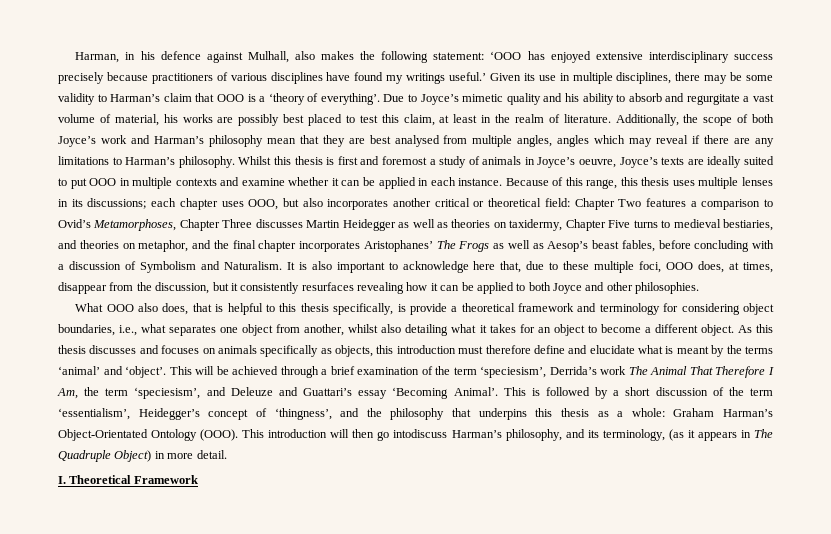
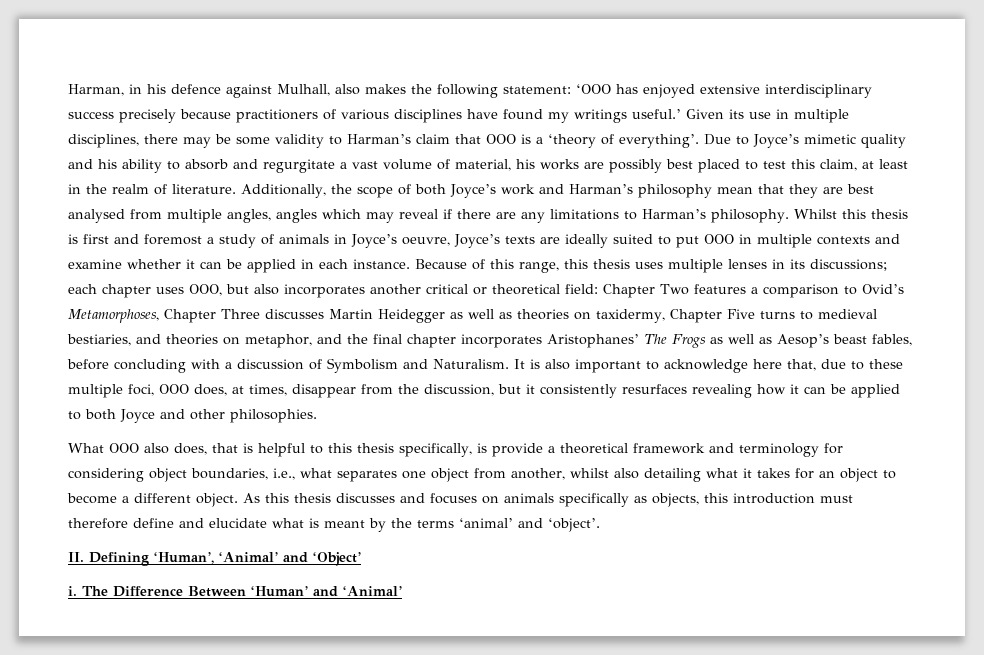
- As this thesis discusses and focuses on animals specifically as objects, this introduction must therefore define and elucidate what is meant by the terms ‘animal’ and ‘object’. This will be achieved through a brief examination of the term ‘speciesism’, Derrida’s work The Animal That Therefore I Am, the term ‘speciesism’, and Deleuze and Guattari’s essay ‘Becoming Animal’. This is followed by a short discussion of the term ‘essentialism’, Heidegger’s concept of ‘thingness’, and the philosophy that underpins this thesis as a whole: Graham Harman’s Object-Orientated Ontology (OOO). This introduction will then go intodiscuss Harman’s philosophy, and its terminology, (as it appears in The Quadruple Object) in more detail.
- I. Theoretical Framework
+ As this thesis discusses and focuses on animals specifically as objects, this introduction must therefore define and elucidate what is meant by the terms ‘animal’ and ‘object’.
+ II. Defining ‘Human’, ‘Animal’ and ‘Object’
+ i. The Difference Between ‘Human’ and ‘Animal’

